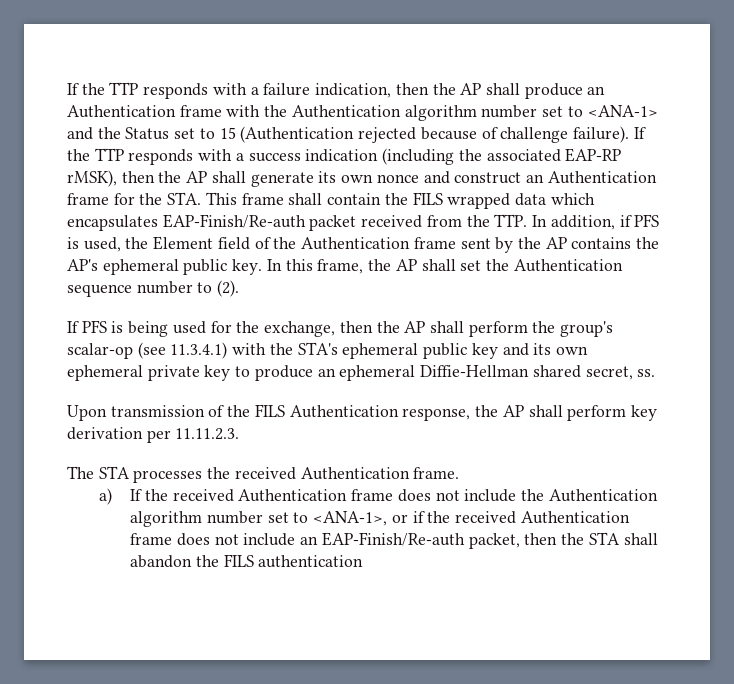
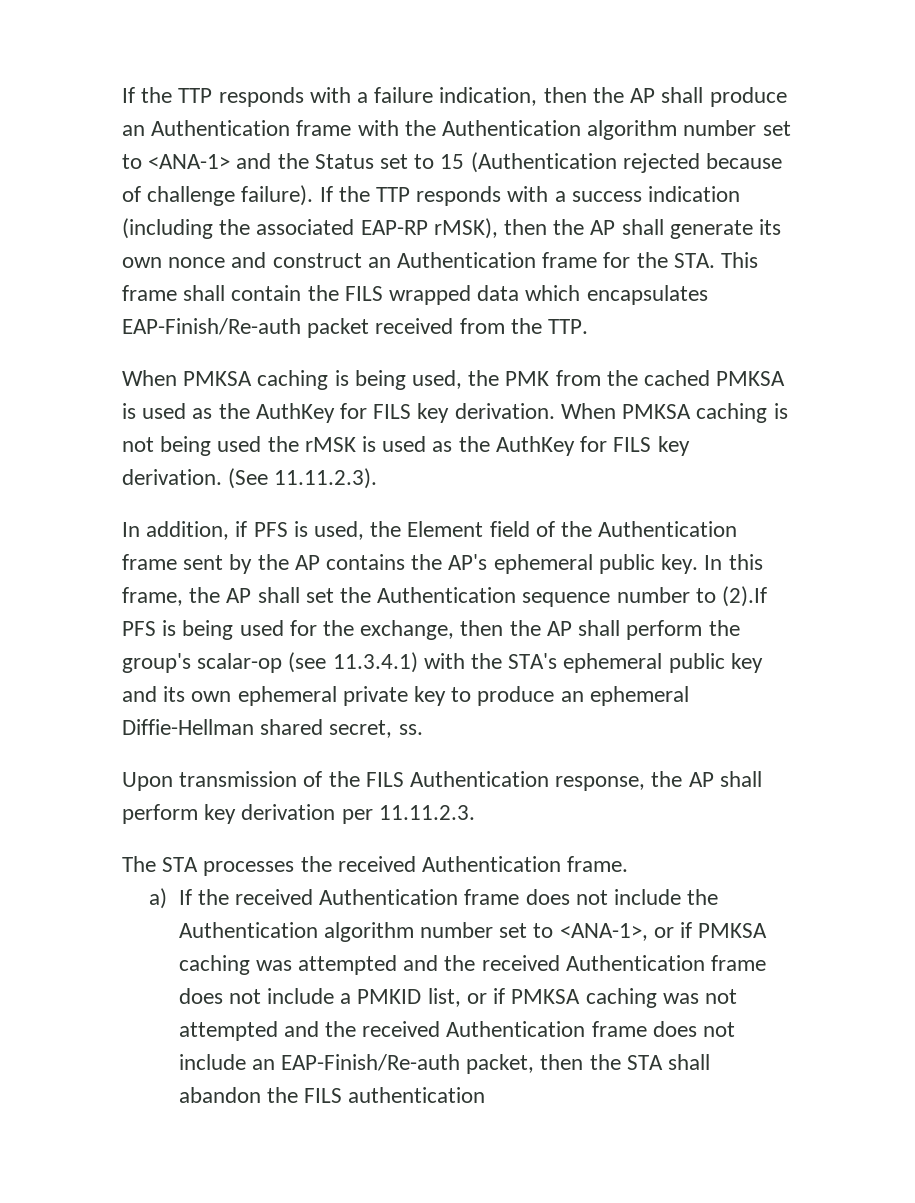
- If the TTP responds with a success indication (including the associated EAP-RP rMSK), then the AP shall generate its own nonce and construct an Authentication frame for the STA. This frame shall contain the FILS wrapped data which encapsulates EAP-Finish/Re-auth packet received from the TTP. In addition, if PFS is used, the Element field of the Authentication frame sent by the AP contains the AP's ephemeral public key.
+ If the TTP responds with a success indication (including the associated EAP-RP rMSK), then the AP shall generate its own nonce and construct an Authentication frame for the STA. This frame shall contain the FILS wrapped data which encapsulates EAP-Finish/Re-auth packet received from the TTP.
+ When PMKSA caching is being used, the PMK from the cached PMKSA is used as the AuthKey for FILS key derivation. When PMKSA caching is not being used the rMSK is used as the AuthKey for FILS key derivation. (See 11.11.2.3).
+ In addition, if PFS is used, the Element field of the Authentication frame sent by the AP contains the AP's ephemeral public key.
- In this frame, the AP shall set the Authentication sequence number to (2).
- If PFS is being used for the exchange, then the AP shall perform the group's scalar-op (see 11.3.4.1) with the STA's ephemeral public key and its own ephemeral private key to produce an ephemeral Diffie-Hellman shared secret, ss.
+ In this frame, the AP shall set the Authentication sequence number to (2).If PFS is being used for the exchange, then the AP shall perform the group's scalar-op (see 11.3.4.1) with the STA's ephemeral public key and its own ephemeral private key to produce an ephemeral Diffie-Hellman shared secret, ss.
- a) If the received Authentication frame does not include the Authentication algorithm number set to <ANA-1>, or if the received Authentication frame does not include an EAP-Finish/Re-auth packet, then the STA shall abandon the FILS authentication
+ a) If the received Authentication frame does not include the Authentication algorithm number set to <ANA-1>, or if PMKSA caching was attempted and the received Authentication frame does not include a PMKID list, or if PMKSA caching was not attempted and the received Authentication frame does not include an EAP-Finish/Re-auth packet, then the STA shall abandon the FILS authentication

